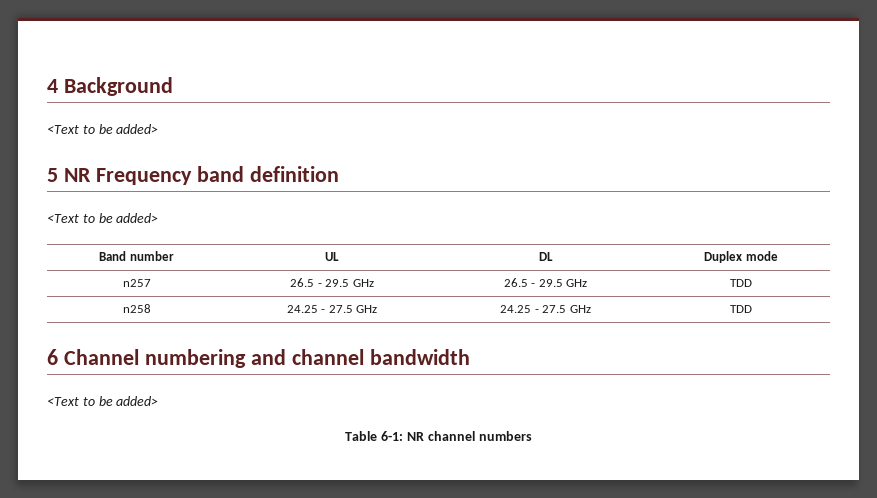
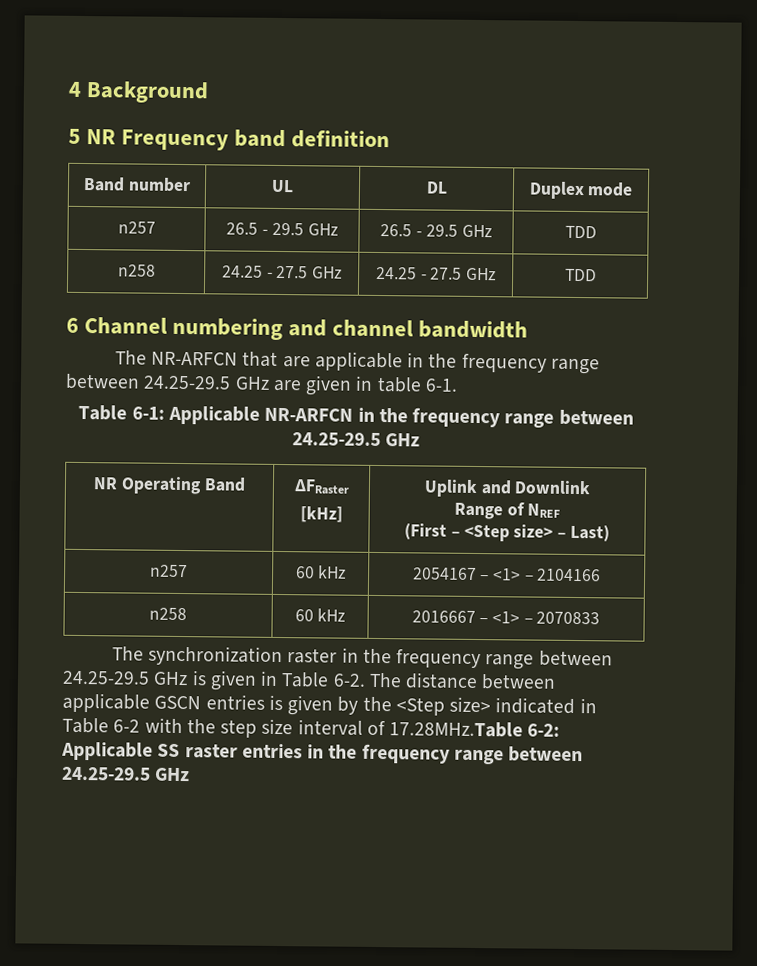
  4 Background
- <Text to be added>
  5 NR Frequency band definition
- <Text to be added>
  6 Channel numbering and channel bandwidth
- <Text to be added>
- Table 6-1: NR channel numbers
+ The NR-ARFCN that are applicable in the frequency range between 24.25-29.5 GHz are given in table 6-1.
+ Table 6-1: Applicable NR-ARFCN in the frequency range between 24.25-29.5 GHz
+ NR Operating Band | ΔFRaster
+ [kHz] | Uplink and Downlink
+ Range of NREF
+ (First – <Step size> – Last)
+ n257 | 60 kHz | 2054167 – <1> – 2104166
+ n258 | 60 kHz | 2016667 – <1> – 2070833
+ The synchronization raster in the frequency range between 24.25-29.5 GHz is given in Table 6-2. The distance between applicable GSCN entries is given by the <Step size> indicated in Table 6-2 with the step size interval of 17.28MHz.Table 6-2: Applicable SS raster entries in the frequency range between 24.25-29.5 GHz

